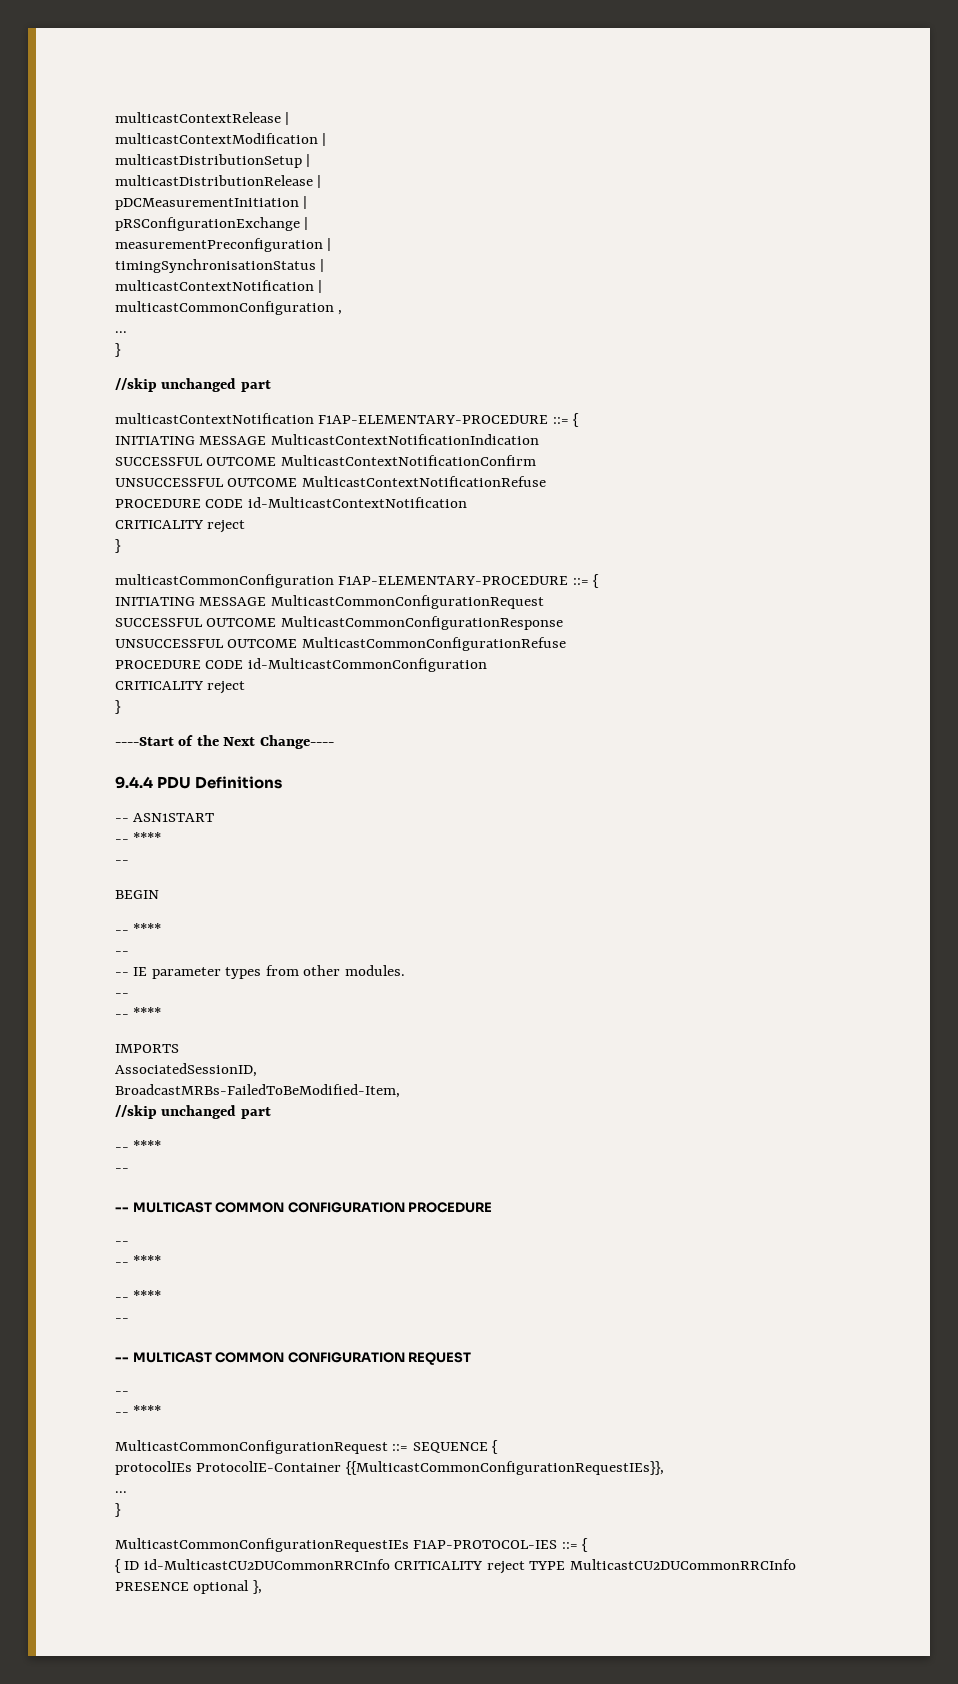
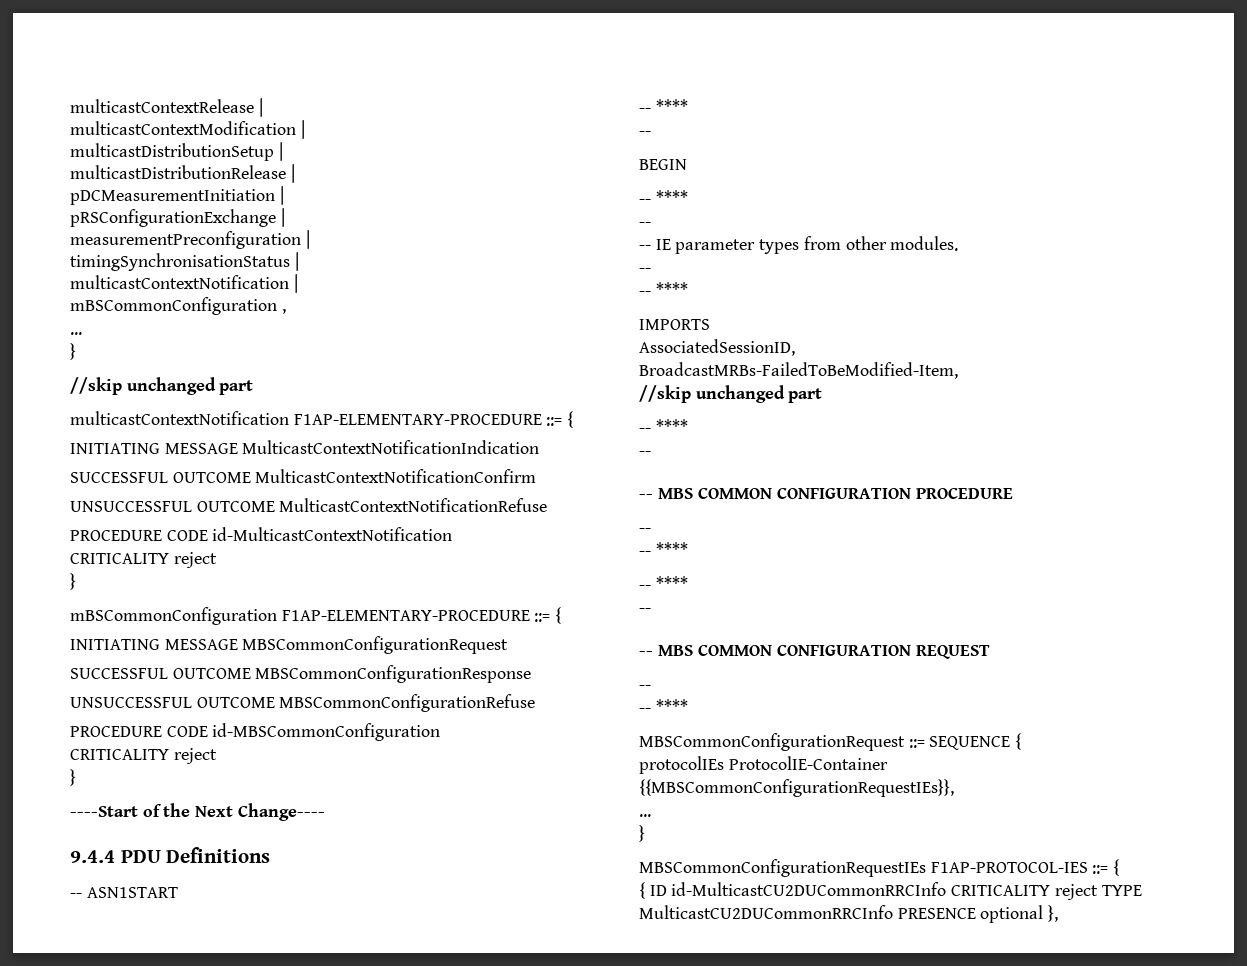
- multicastCommonConfiguration ,
+ mBSCommonConfiguration ,
- multicastCommonConfiguration F1AP-ELEMENTARY-PROCEDURE ::= {
- INITIATING MESSAGE MulticastCommonConfigurationRequest
- SUCCESSFUL OUTCOME MulticastCommonConfigurationResponse
- UNSUCCESSFUL OUTCOME MulticastCommonConfigurationRefuse
- PROCEDURE CODE id-MulticastCommonConfiguration
+ mBSCommonConfiguration F1AP-ELEMENTARY-PROCEDURE ::= {
+ INITIATING MESSAGE MBSCommonConfigurationRequest
+ SUCCESSFUL OUTCOME MBSCommonConfigurationResponse
+ UNSUCCESSFUL OUTCOME MBSCommonConfigurationRefuse
+ PROCEDURE CODE id-MBSCommonConfiguration
- -- MULTICAST COMMON CONFIGURATION PROCEDURE
+ -- MBS COMMON CONFIGURATION PROCEDURE
- -- MULTICAST COMMON CONFIGURATION REQUEST
+ -- MBS COMMON CONFIGURATION REQUEST
- MulticastCommonConfigurationRequest ::= SEQUENCE {
+ MBSCommonConfigurationRequest ::= SEQUENCE {
- protocolIEs ProtocolIE-Container {{MulticastCommonConfigurationRequestIEs}},
+ protocolIEs ProtocolIE-Container {{MBSCommonConfigurationRequestIEs}},
  ...
  }
- MulticastCommonConfigurationRequestIEs F1AP-PROTOCOL-IES ::= {
+ MBSCommonConfigurationRequestIEs F1AP-PROTOCOL-IES ::= {

